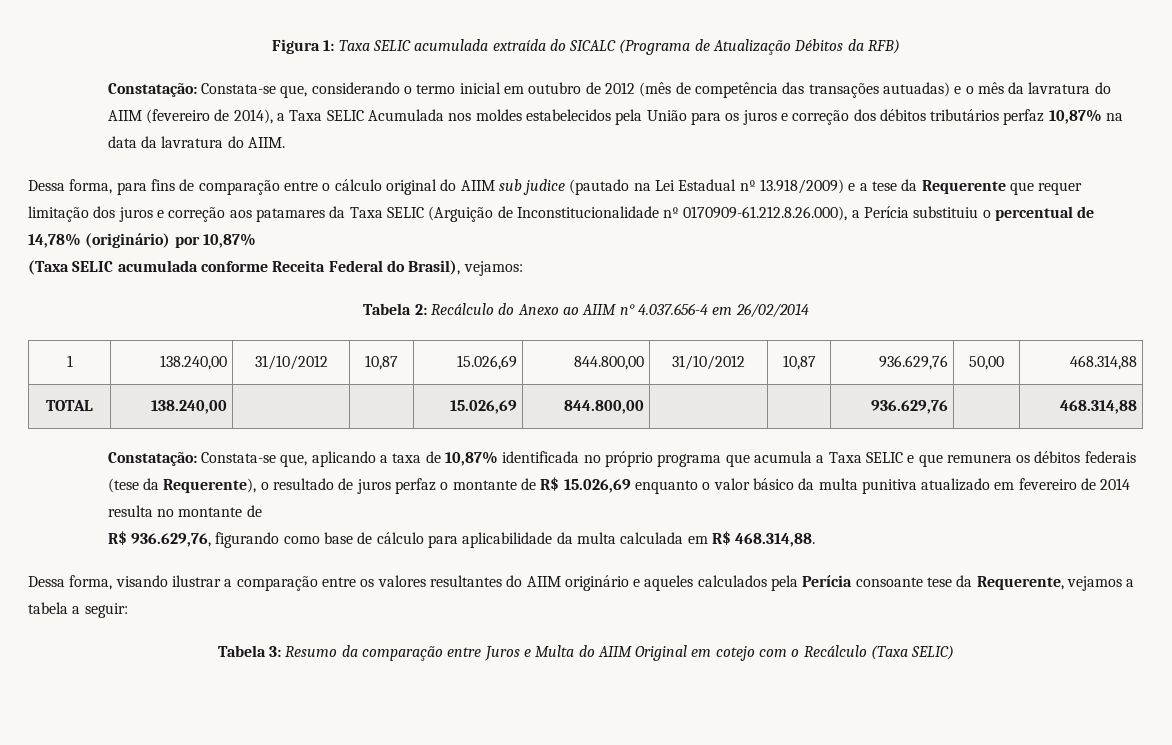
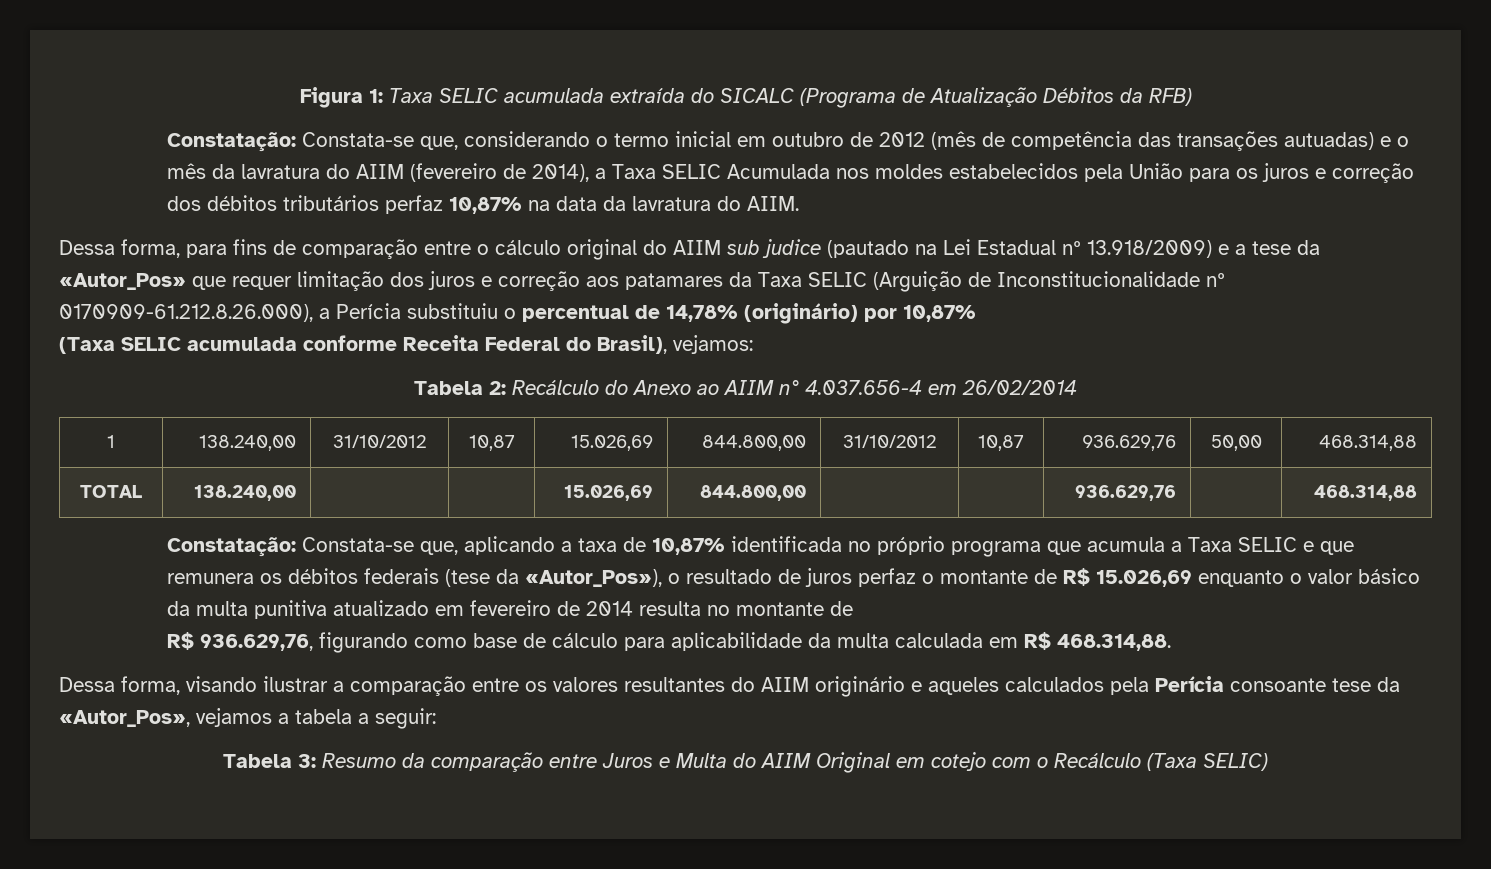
- Dessa forma, para fins de comparação entre o cálculo original do AIIM sub judice (pautado na Lei Estadual nº 13.918/2009) e a tese da Requerente que requer limitação dos juros e correção aos patamares da Taxa SELIC (Arguição de Inconstitucionalidade nº 0170909-61.212.8.26.000), a Perícia substituiu o percentual de 14,78% (originário) por 10,87%
+ Dessa forma, para fins de comparação entre o cálculo original do AIIM sub judice (pautado na Lei Estadual nº 13.918/2009) e a tese da «Autor_Pos» que requer limitação dos juros e correção aos patamares da Taxa SELIC (Arguição de Inconstitucionalidade nº 0170909-61.212.8.26.000), a Perícia substituiu o percentual de 14,78% (originário) por 10,87%
- Constatação: Constata-se que, aplicando a taxa de 10,87% identificada no próprio programa que acumula a Taxa SELIC e que remunera os débitos federais (tese da Requerente), o resultado de juros perfaz o montante de R$ 15.026,69 enquanto o valor básico da multa punitiva atualizado em fevereiro de 2014 resulta no montante de
+ Constatação: Constata-se que, aplicando a taxa de 10,87% identificada no próprio programa que acumula a Taxa SELIC e que remunera os débitos federais (tese da «Autor_Pos»), o resultado de juros perfaz o montante de R$ 15.026,69 enquanto o valor básico da multa punitiva atualizado em fevereiro de 2014 resulta no montante de
- Dessa forma, visando ilustrar a comparação entre os valores resultantes do AIIM originário e aqueles calculados pela Perícia consoante tese da Requerente, vejamos a tabela a seguir:
+ Dessa forma, visando ilustrar a comparação entre os valores resultantes do AIIM originário e aqueles calculados pela Perícia consoante tese da «Autor_Pos», vejamos a tabela a seguir:

